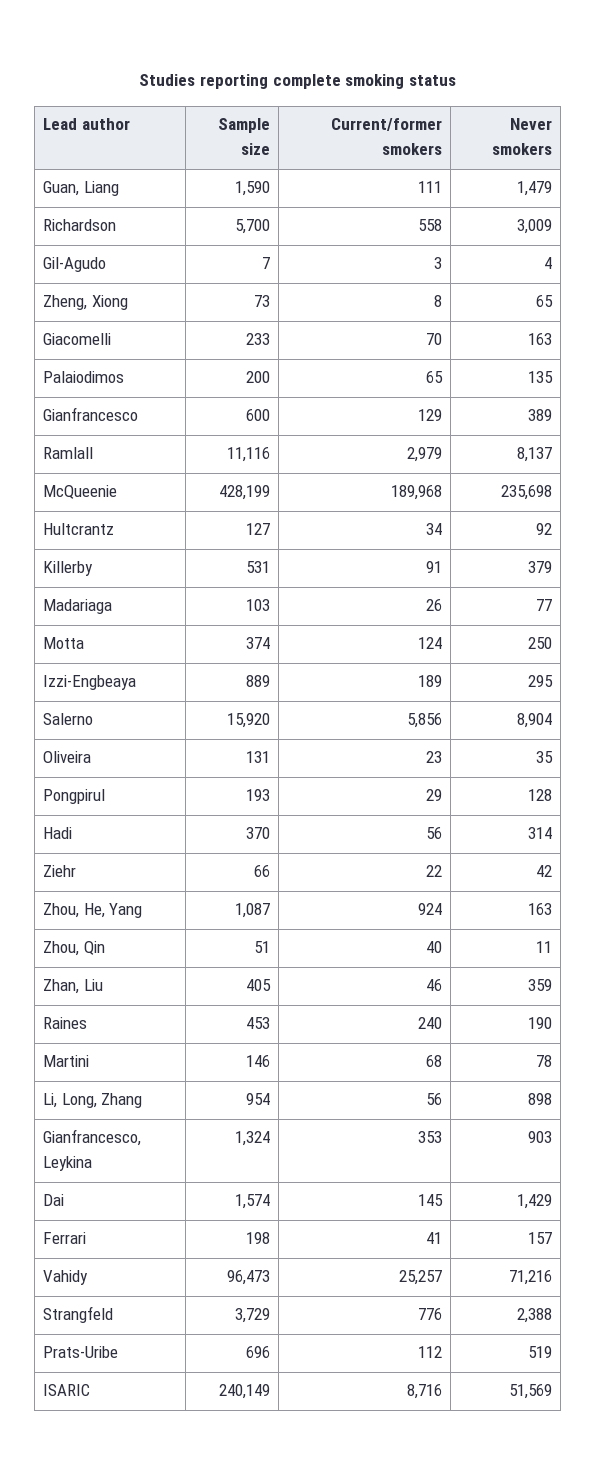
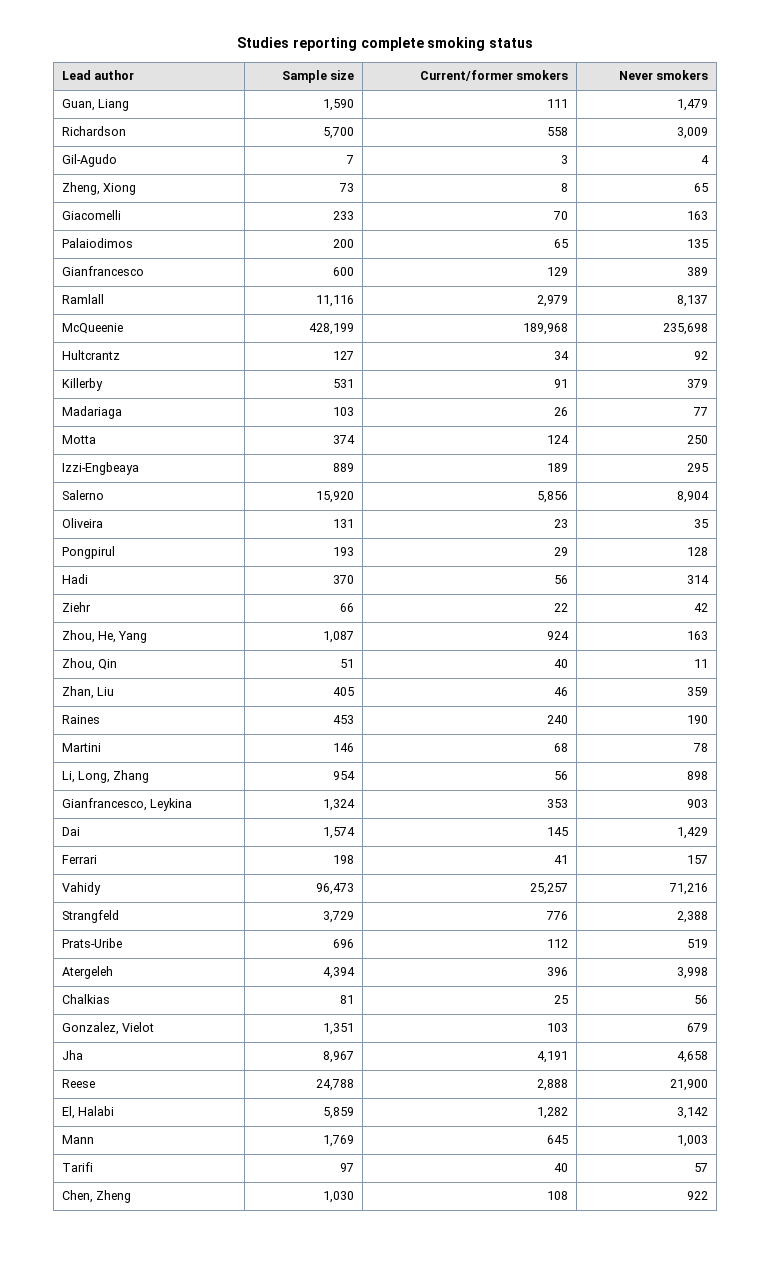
- ISARIC | 240,149 | 8,716 | 51,569
+ Atergeleh | 4,394 | 396 | 3,998
+ Chalkias | 81 | 25 | 56
+ Gonzalez, Vielot | 1,351 | 103 | 679
+ Jha | 8,967 | 4,191 | 4,658
+ Reese | 24,788 | 2,888 | 21,900
+ El, Halabi | 5,859 | 1,282 | 3,142
+ Mann | 1,769 | 645 | 1,003
+ Tarifi | 97 | 40 | 57
+ Chen, Zheng | 1,030 | 108 | 922

